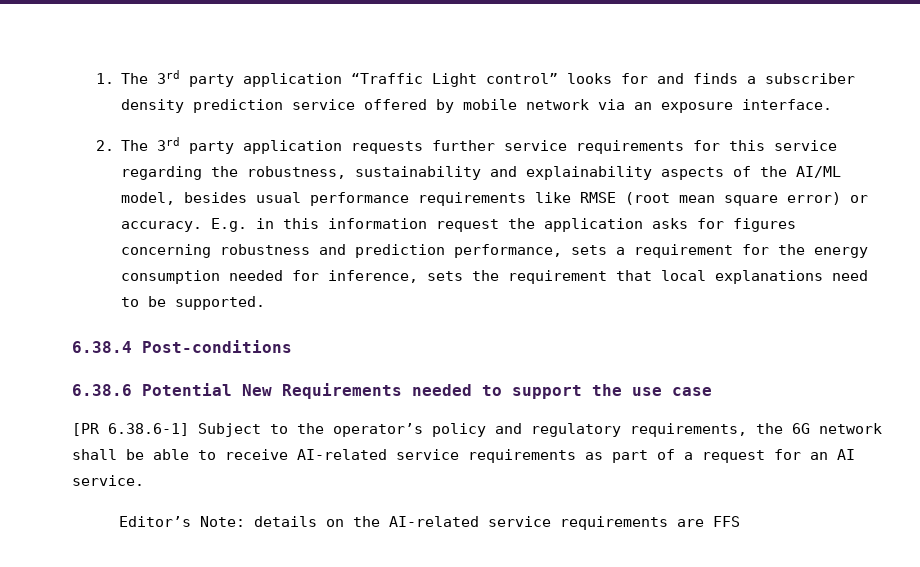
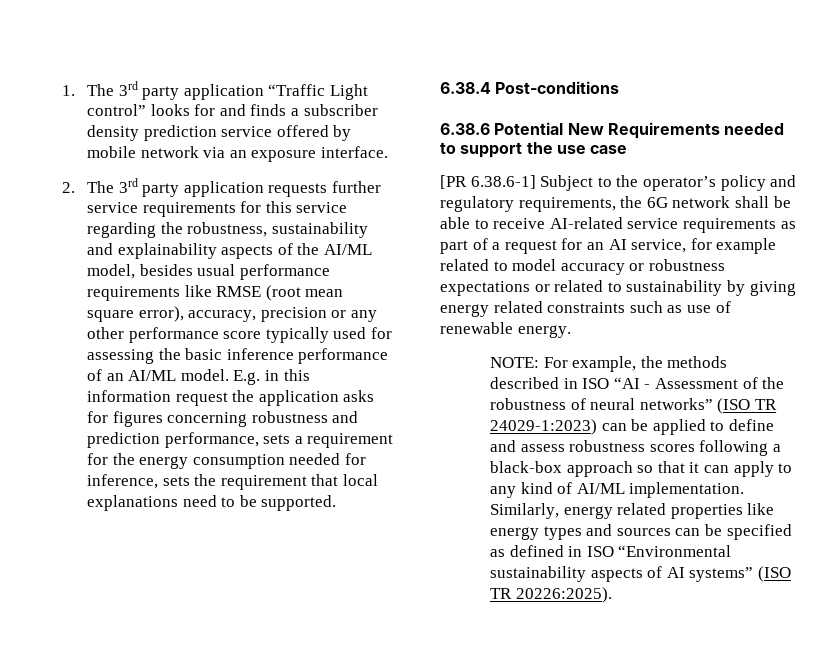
- 2. The 3rd party application requests further service requirements for this service regarding the robustness, sustainability and explainability aspects of the AI/ML model, besides usual performance requirements like RMSE (root mean square error) or accuracy.
+ 2. The 3rd party application requests further service requirements for this service regarding the robustness, sustainability and explainability aspects of the AI/ML model, besides usual performance requirements like RMSE (root mean square error), accuracy, precision or any other performance score typically used for assessing the basic inference performance of an AI/ML model.
- [PR 6.38.6-1] Subject to the operator’s policy and regulatory requirements, the 6G network shall be able to receive AI-related service requirements as part of a request for an AI service.
- Editor’s Note: details on the AI-related service requirements are FFS
+ [PR 6.38.6-1] Subject to the operator’s policy and regulatory requirements, the 6G network shall be able to receive AI-related service requirements as part of a request for an AI service, for example related to model accuracy or robustness expectations or related to sustainability by giving energy related constraints such as use of renewable energy.
+ NOTE: For example, the methods described in ISO “AI - Assessment of the robustness of neural networks” (ISO TR 24029-1:2023) can be applied to define and assess robustness scores following a black-box approach so that it can apply to any kind of AI/ML implementation. Similarly, energy related properties like energy types and sources can be specified as defined in ISO “Environmental sustainability aspects of AI systems” (ISO TR 20226:2025).

